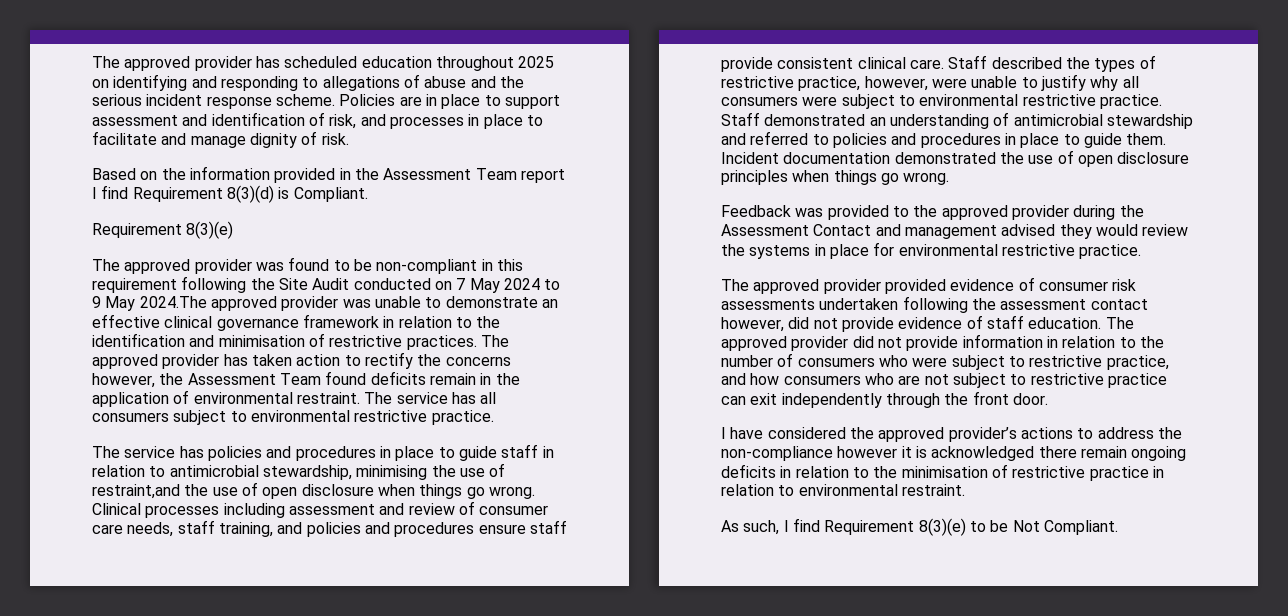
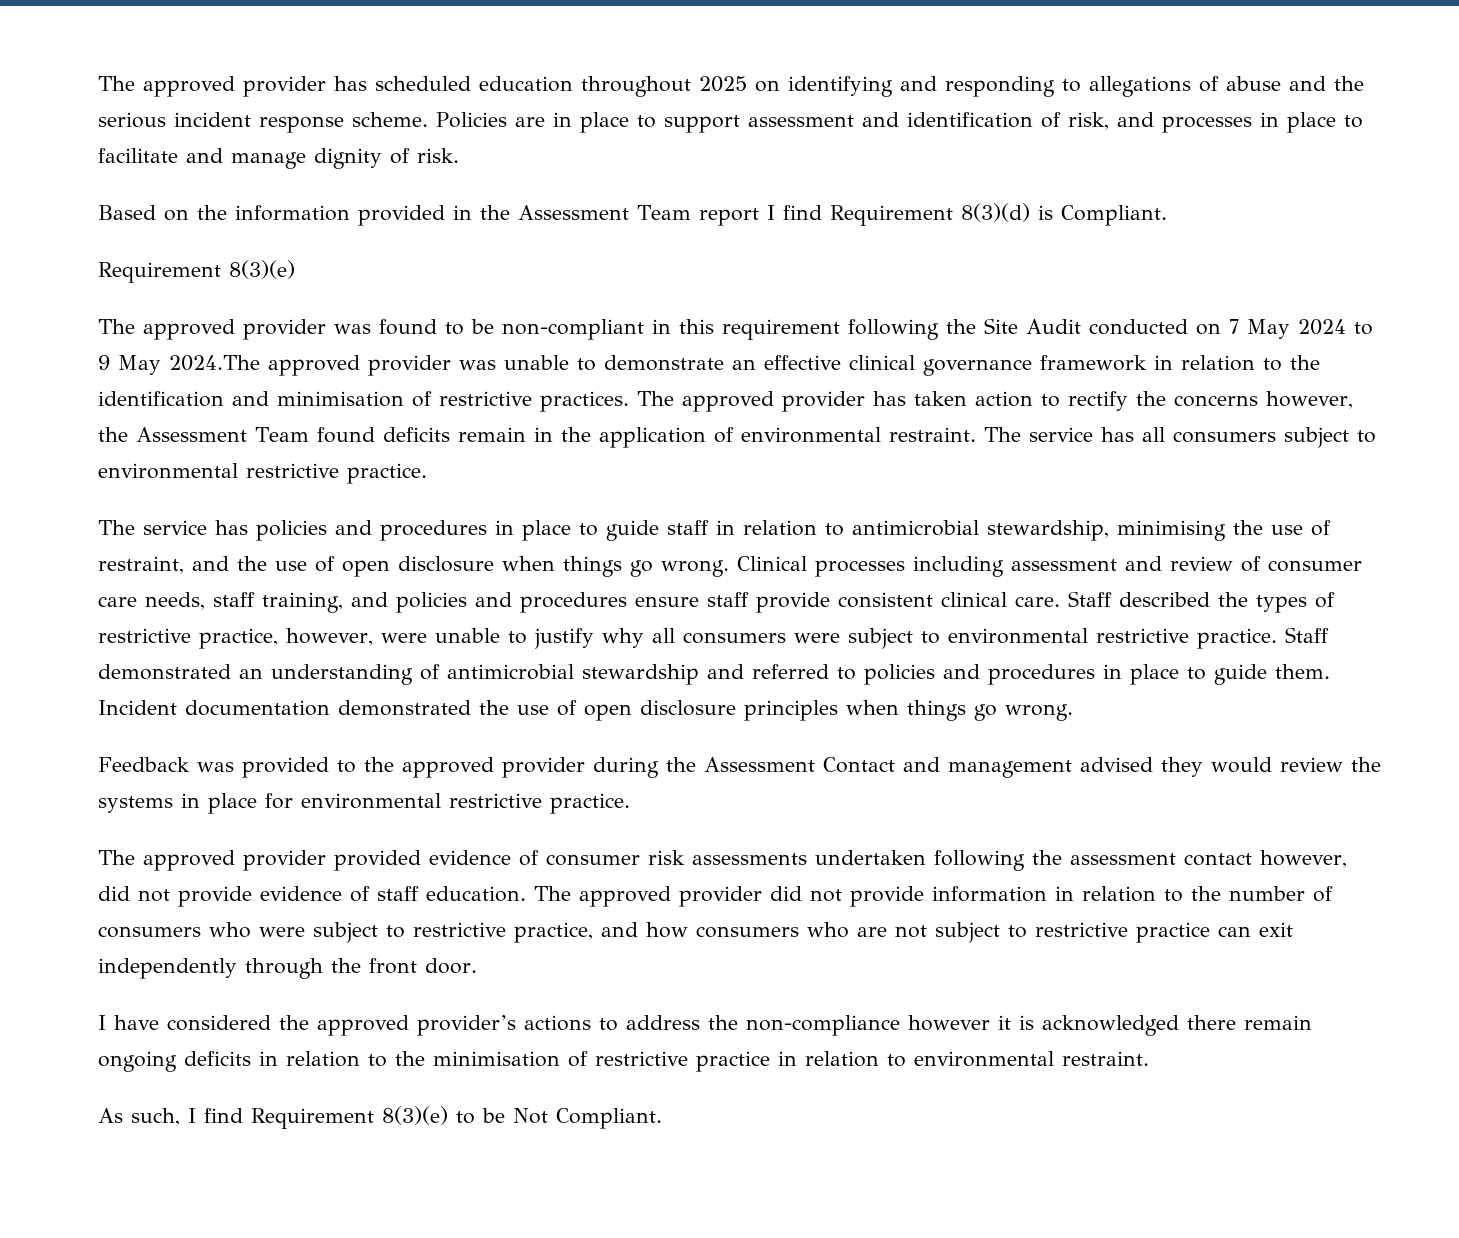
- The service has policies and procedures in place to guide staff in relation to antimicrobial stewardship, minimising the use of restraint,and the use of open disclosure when things go wrong.
+ The service has policies and procedures in place to guide staff in relation to antimicrobial stewardship, minimising the use of restraint, and the use of open disclosure when things go wrong.

